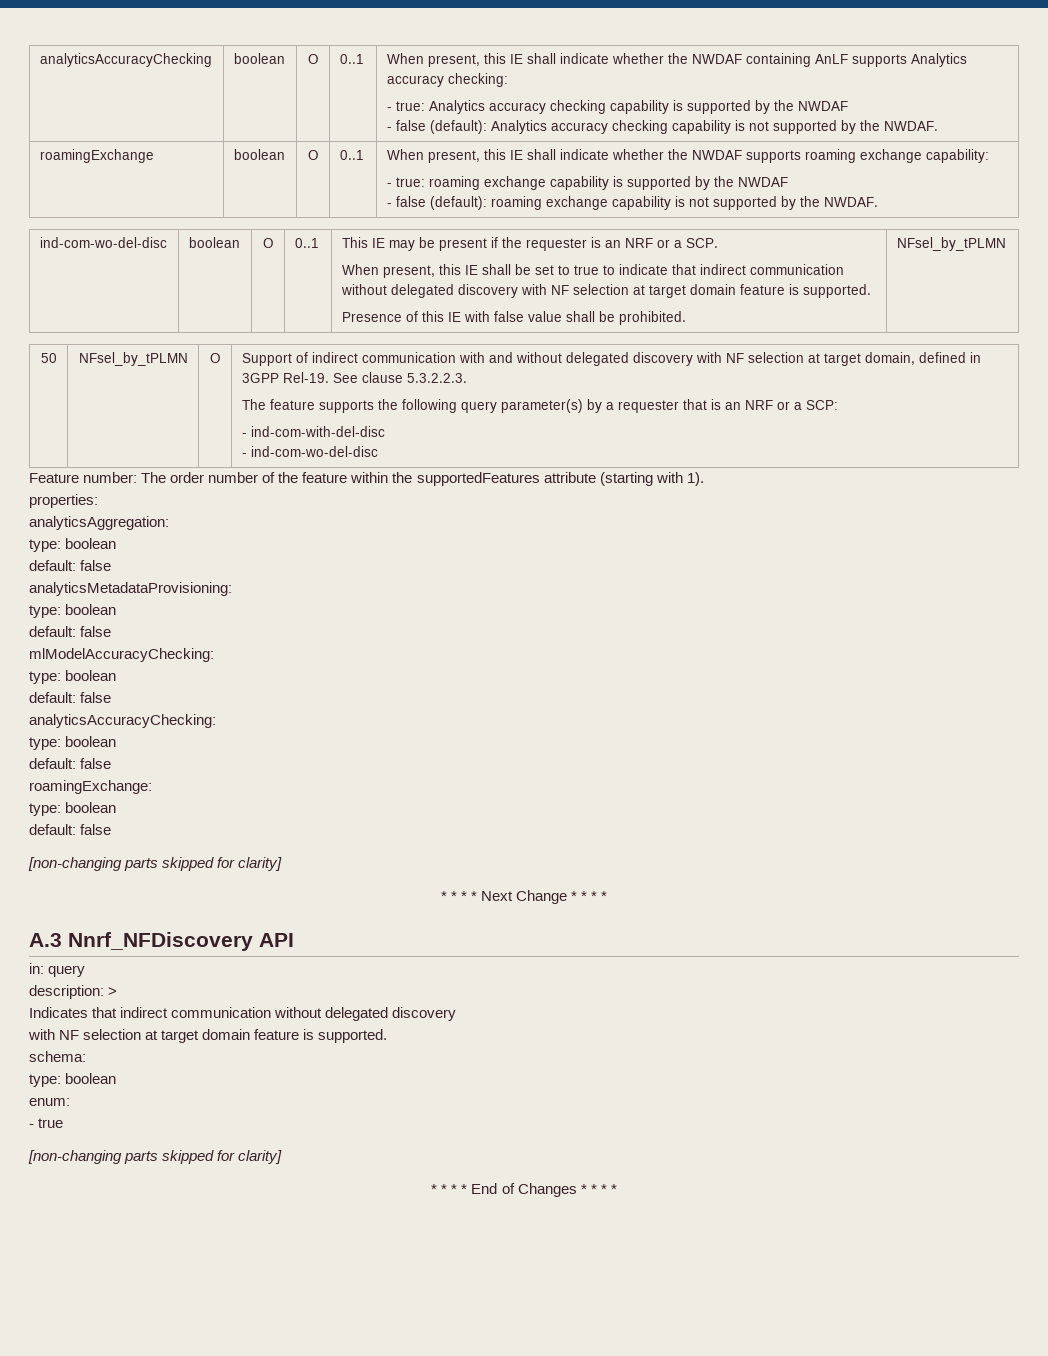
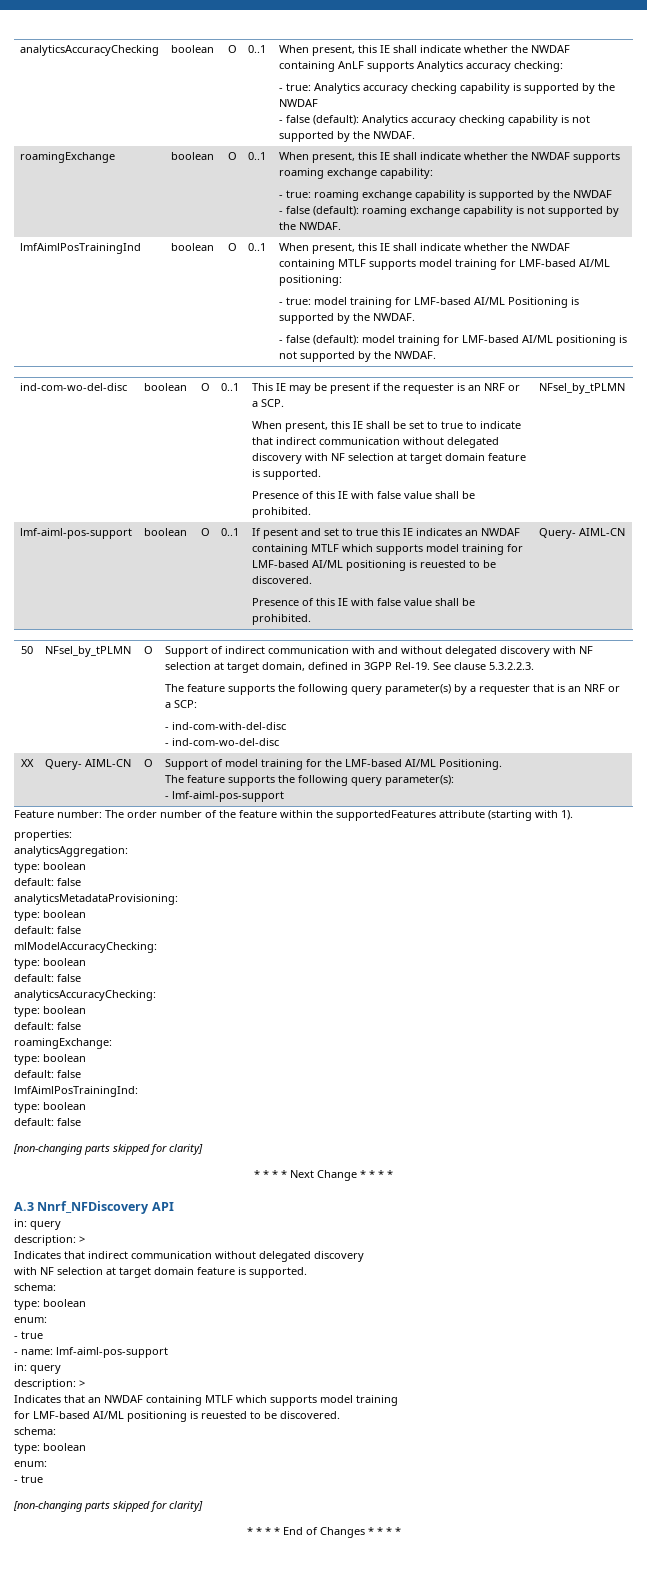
+ lmfAimlPosTrainingInd | boolean | O | 0..1 | When present, this IE shall indicate whether the NWDAF containing MTLF supports model training for LMF-based AI/ML positioning:
+ - true: model training for LMF-based AI/ML Positioning is supported by the NWDAF.
+ - false (default): model training for LMF-based AI/ML positioning is not supported by the NWDAF.
+ lmf-aiml-pos-support | boolean | O | 0..1 | If pesent and set to true this IE indicates an NWDAF containing MTLF which supports model training for LMF-based AI/ML positioning is reuested to be discovered.
+ Presence of this IE with false value shall be prohibited. | Query- AIML-CN
+ XX | Query- AIML-CN | O | Support of model training for the LMF-based AI/ML Positioning.
+ The feature supports the following query parameter(s):
+ - lmf-aiml-pos-support
+ lmfAimlPosTrainingInd:
+ type: boolean
+ default: false
+ - name: lmf-aiml-pos-support
+ in: query
+ description: >
+ Indicates that an NWDAF containing MTLF which supports model training
+ for LMF-based AI/ML positioning is reuested to be discovered.
+ schema:
+ type: boolean
+ enum:
+ - true

